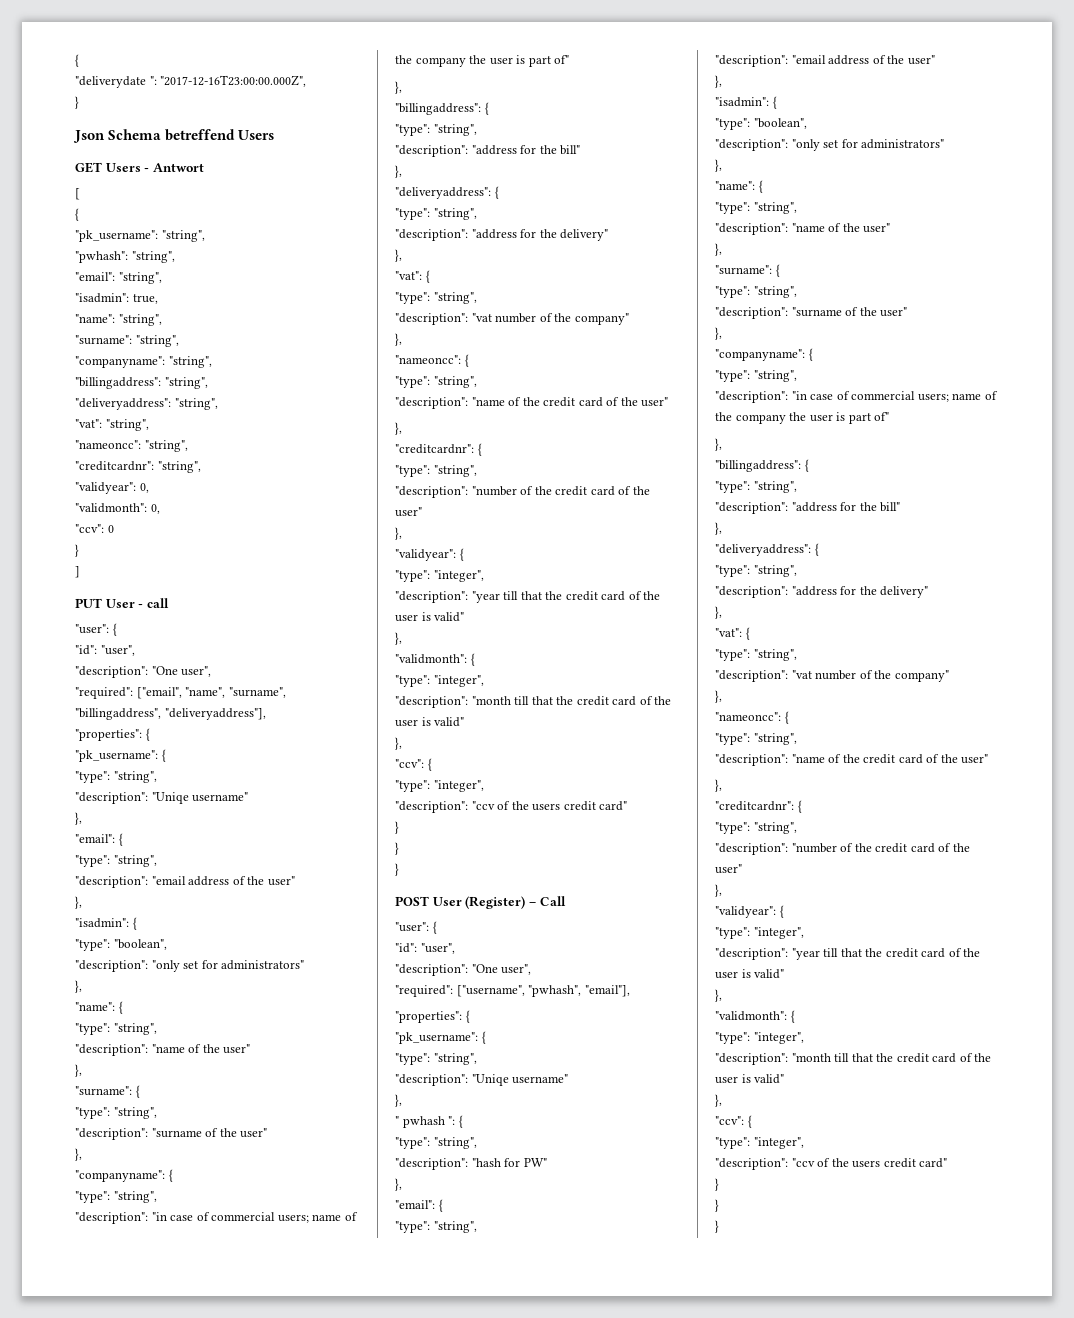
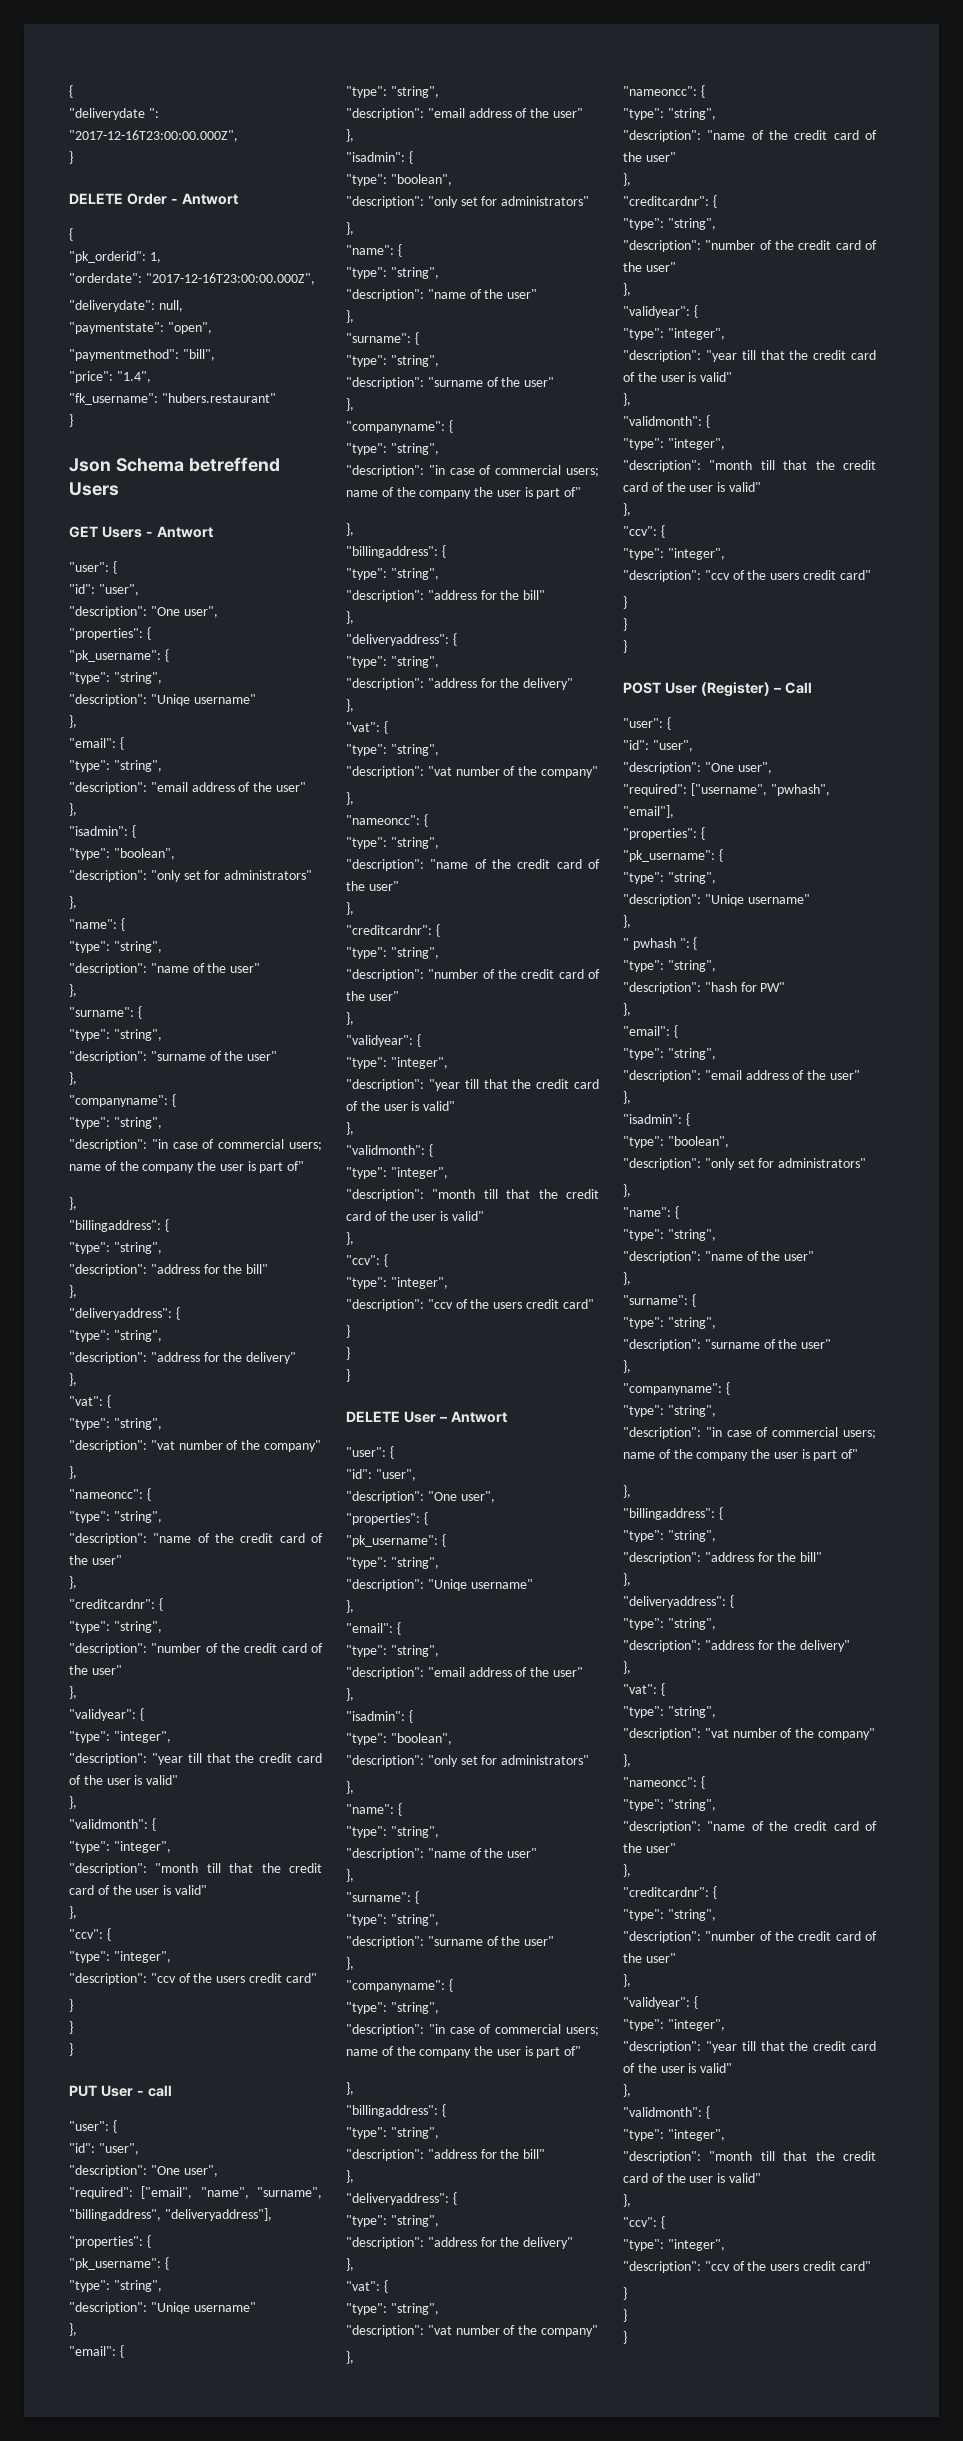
+ DELETE Order - Antwort
+ {
+ "pk_orderid": 1,
+ "orderdate": "2017-12-16T23:00:00.000Z",
+ "deliverydate": null,
+ "paymentstate": "open",
+ "paymentmethod": "bill",
+ "price": "1.4",
+ "fk_username": "hubers.restaurant"
+ }
  GET Users - Antwort
- [
- {
- "pk_username": "string",
- "pwhash": "string",
- "email": "string",
- "isadmin": true,
- "name": "string",
- "surname": "string",
- "companyname": "string",
- "billingaddress": "string",
- "deliveryaddress": "string",
- "vat": "string",
- "nameoncc": "string",
- "creditcardnr": "string",
- "validyear": 0,
- "validmonth": 0,
- "ccv": 0
+ "user": {
+ "id": "user",
+ "description": "One user",
+ "properties": {
+ "pk_username": {
+ "type": "string",
+ "description": "Uniqe username"
+ },
+ "email": {
+ "type": "string",
+ "description": "email address of the user"
+ },
+ "isadmin": {
+ "type": "boolean",
+ "description": "only set for administrators"
+ },
+ "name": {
+ "type": "string",
+ "description": "name of the user"
+ },
+ "surname": {
+ "type": "string",
+ "description": "surname of the user"
+ },
+ "companyname": {
+ "type": "string",
+ "description": "in case of commercial users; name of the company the user is part of"
+ },
+ "billingaddress": {
+ "type": "string",
+ "description": "address for the bill"
+ },
+ "deliveryaddress": {
+ "type": "string",
+ "description": "address for the delivery"
+ },
+ "vat": {
+ "type": "string",
+ "description": "vat number of the company"
+ },
+ "nameoncc": {
+ "type": "string",
+ "description": "name of the credit card of the user"
+ },
+ "creditcardnr": {
+ "type": "string",
+ "description": "number of the credit card of the user"
+ },
+ "validyear": {
+ "type": "integer",
+ "description": "year till that the credit card of the user is valid"
+ },
+ "validmonth": {
+ "type": "integer",
+ "description": "month till that the credit card of the user is valid"
+ },
+ "ccv": {
+ "type": "integer",
+ "description": "ccv of the users credit card"
  }
- ]
+ }
+ }
+ DELETE User – Antwort
+ "user": {
+ "id": "user",
+ "description": "One user",
+ "properties": {
+ "pk_username": {
+ "type": "string",
+ "description": "Uniqe username"
+ },
+ "email": {
+ "type": "string",
+ "description": "email address of the user"
+ },
+ "isadmin": {
+ "type": "boolean",
+ "description": "only set for administrators"
+ },
+ "name": {
+ "type": "string",
+ "description": "name of the user"
+ },
+ "surname": {
+ "type": "string",
+ "description": "surname of the user"
+ },
+ "companyname": {
+ "type": "string",
+ "description": "in case of commercial users; name of the company the user is part of"
+ },
+ "billingaddress": {
+ "type": "string",
+ "description": "address for the bill"
+ },
+ "deliveryaddress": {
+ "type": "string",
+ "description": "address for the delivery"
+ },
+ "vat": {
+ "type": "string",
+ "description": "vat number of the company"
+ },
+ "nameoncc": {
+ "type": "string",
+ "description": "name of the credit card of the user"
+ },
+ "creditcardnr": {
+ "type": "string",
+ "description": "number of the credit card of the user"
+ },
+ "validyear": {
+ "type": "integer",
+ "description": "year till that the credit card of the user is valid"
+ },
+ "validmonth": {
+ "type": "integer",
+ "description": "month till that the credit card of the user is valid"
+ },
+ "ccv": {
+ "type": "integer",
+ "description": "ccv of the users credit card"
+ }
+ }
+ }

